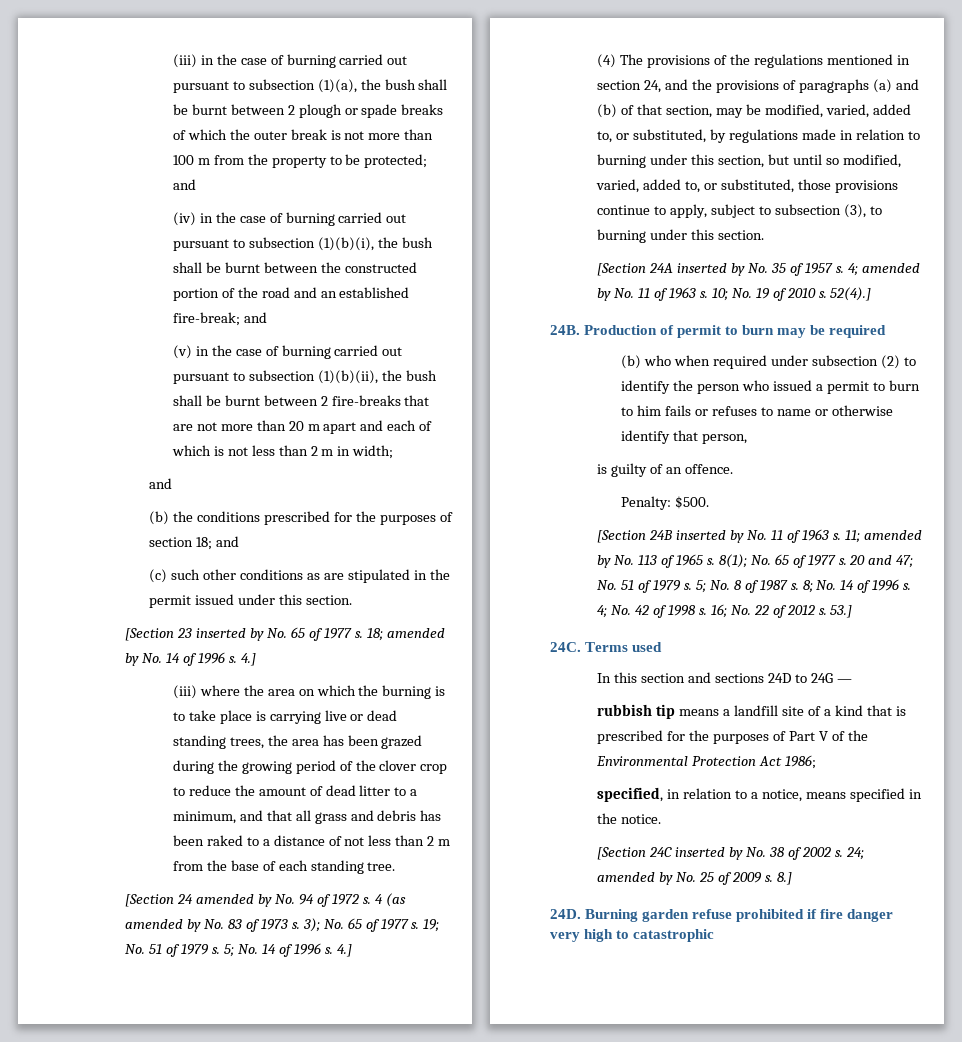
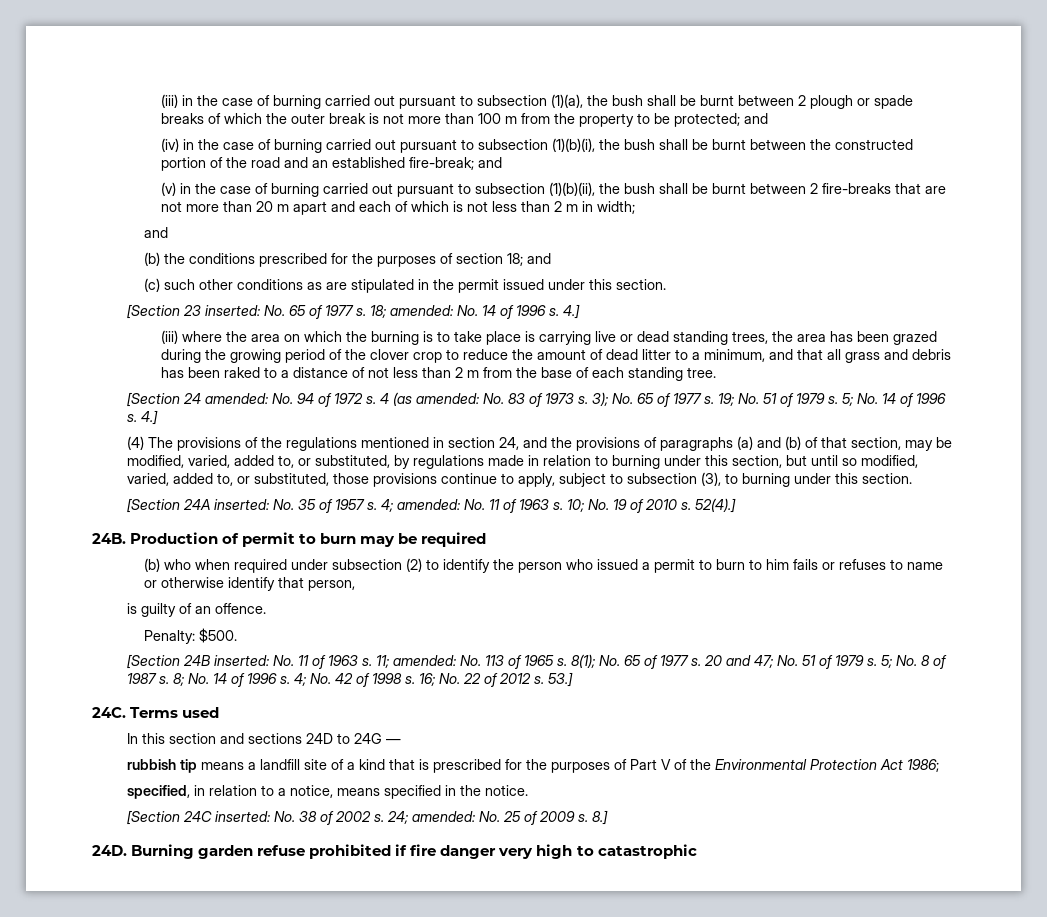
- [Section 23 inserted by No. 65 of 1977 s.
+ [Section 23 inserted: No. 65 of 1977 s.
- 18; amended by No. 14 of 1996 s.
+ 18; amended: No. 14 of 1996 s.
- [Section 24 amended by No. 94 of 1972 s.
+ [Section 24 amended: No. 94 of 1972 s.
- 4 (as amended by No. 83 of 1973 s.
+ 4 (as amended: No. 83 of 1973 s.
- [Section 24A inserted by No. 35 of 1957 s.
+ [Section 24A inserted: No. 35 of 1957 s.
- 4; amended by No. 11 of 1963 s.
+ 4; amended: No. 11 of 1963 s.
- [Section 24B inserted by No. 11 of 1963 s.
+ [Section 24B inserted: No. 11 of 1963 s.
- 11; amended by No. 113 of 1965 s.
+ 11; amended: No. 113 of 1965 s.
- [Section 24C inserted by No. 38 of 2002 s.
+ [Section 24C inserted: No. 38 of 2002 s.
- 24; amended by No. 25 of 2009 s.
+ 24; amended: No. 25 of 2009 s.

